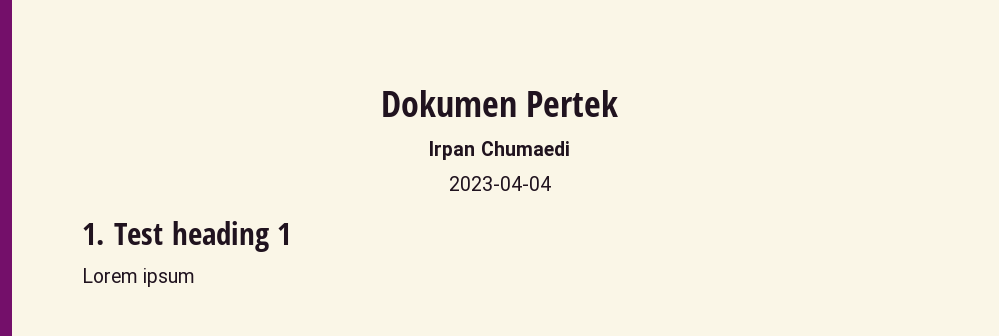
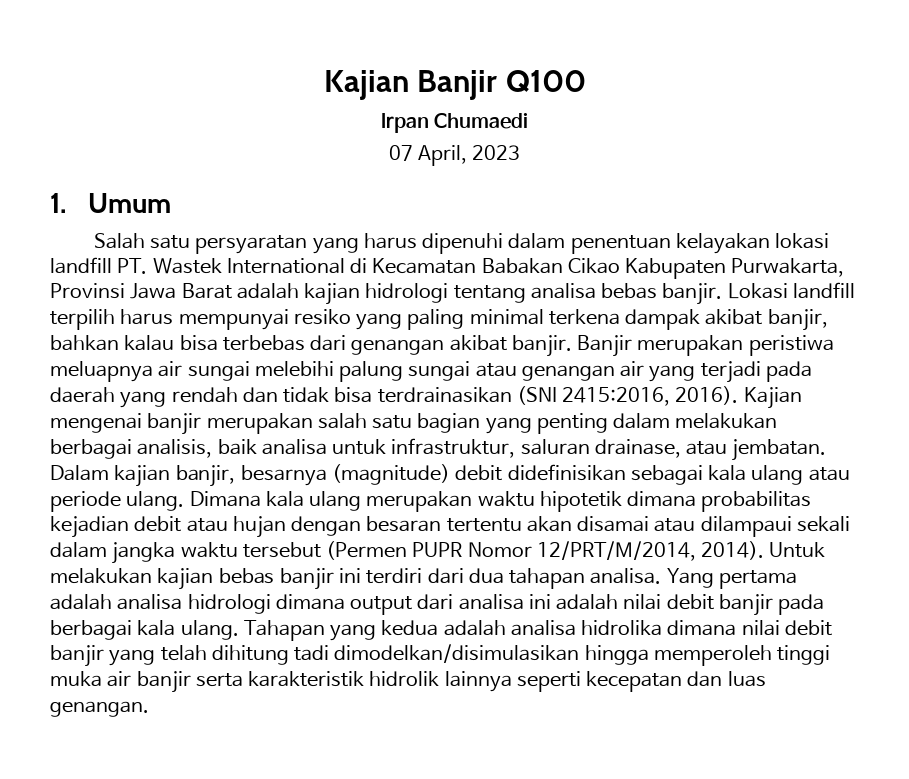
- Dokumen Pertek
+ Kajian Banjir Q100
- 2023-04-04
- 1. Test heading 1
- Lorem ipsum
+ 07 April, 2023
+ 1. Umum
+ Salah satu persyaratan yang harus dipenuhi dalam penentuan kelayakan lokasi landfill PT. Wastek International di Kecamatan Babakan Cikao Kabupaten Purwakarta, Provinsi Jawa Barat adalah kajian hidrologi tentang analisa bebas banjir. Lokasi landfill terpilih harus mempunyai resiko yang paling minimal terkena dampak akibat banjir, bahkan kalau bisa terbebas dari genangan akibat banjir. Banjir merupakan peristiwa meluapnya air sungai melebihi palung sungai atau genangan air yang terjadi pada daerah yang rendah dan tidak bisa terdrainasikan (SNI 2415:2016, 2016). Kajian mengenai banjir merupakan salah satu bagian yang penting dalam melakukan berbagai analisis, baik analisa untuk infrastruktur, saluran drainase, atau jembatan. Dalam kajian banjir, besarnya (magnitude) debit didefinisikan sebagai kala ulang atau periode ulang. Dimana kala ulang merupakan waktu hipotetik dimana probabilitas kejadian debit atau hujan dengan besaran tertentu akan disamai atau dilampaui sekali dalam jangka waktu tersebut (Permen PUPR Nomor 12/PRT/M/2014, 2014). Untuk melakukan kajian bebas banjir ini terdiri dari dua tahapan analisa. Yang pertama adalah analisa hidrologi dimana output dari analisa ini adalah nilai debit banjir pada berbagai kala ulang. Tahapan yang kedua adalah analisa hidrolika dimana nilai debit banjir yang telah dihitung tadi dimodelkan/disimulasikan hingga memperoleh tinggi muka air banjir serta karakteristik hidrolik lainnya seperti kecepatan dan luas genangan.

